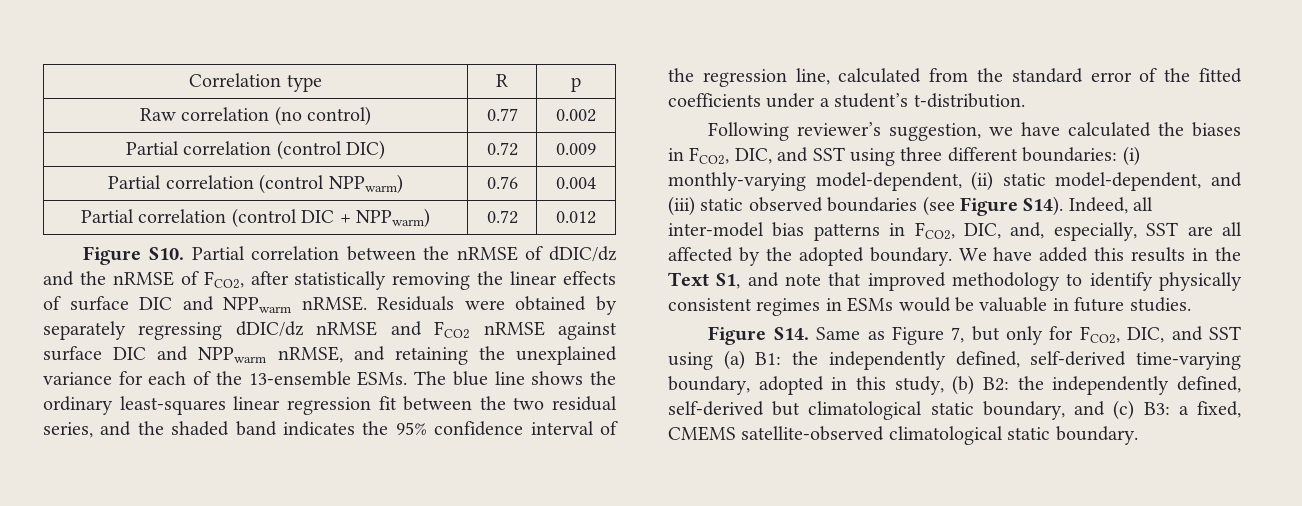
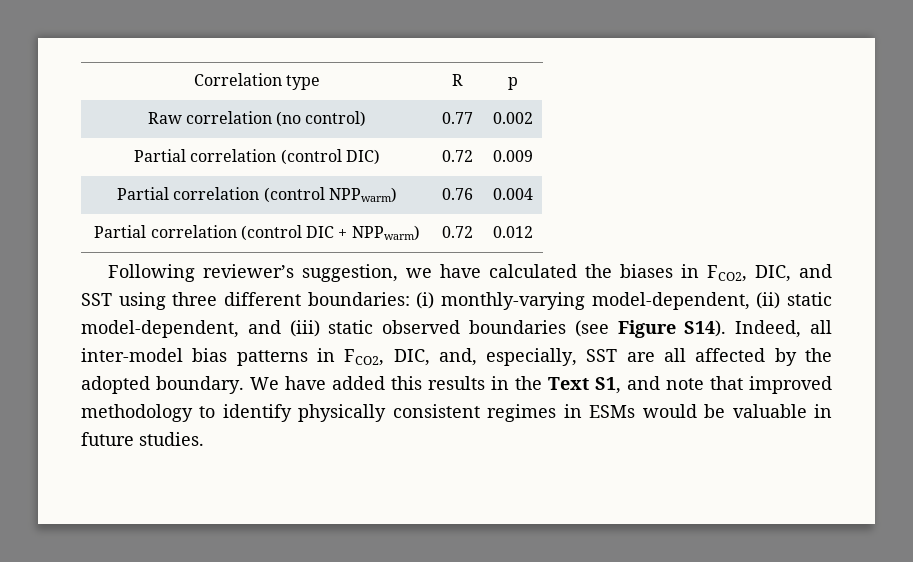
- Figure S10. Partial correlation between the nRMSE of dDIC/dz and the nRMSE of FCO2, after statistically removing the linear effects of surface DIC and NPPwarm nRMSE. Residuals were obtained by separately regressing dDIC/dz nRMSE and FCO2 nRMSE against surface DIC and NPPwarm nRMSE, and retaining the unexplained variance for each of the 13-ensemble ESMs. The blue line shows the ordinary least-squares linear regression fit between the two residual series, and the shaded band indicates the 95% confidence interval of the regression line, calculated from the standard error of the fitted coefficients under a student’s t-distribution.
- Figure S14. Same as Figure 7, but only for FCO2, DIC, and SST using (a) B1: the independently defined, self-derived time-varying boundary, adopted in this study, (b) B2: the independently defined, self-derived but climatological static boundary, and (c) B3: a fixed, CMEMS satellite-observed climatological static boundary.

